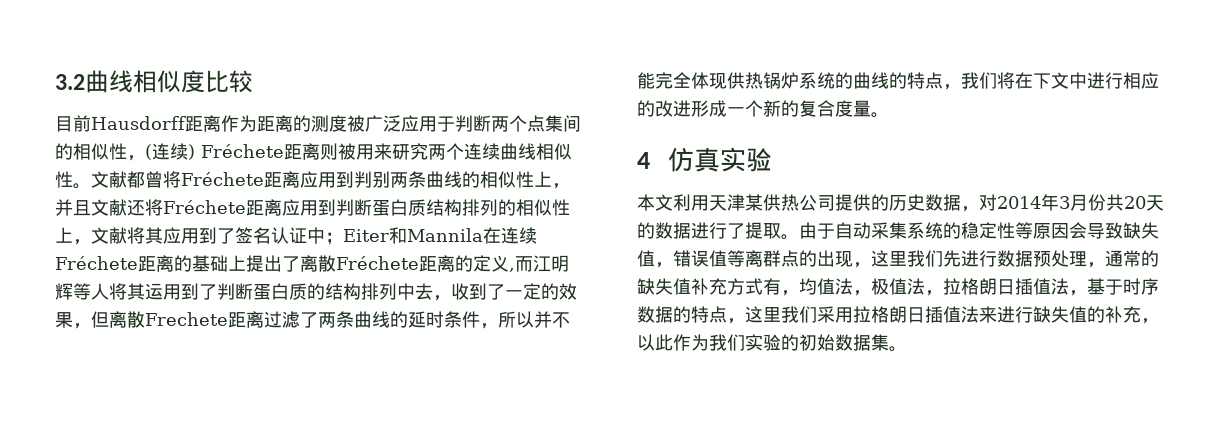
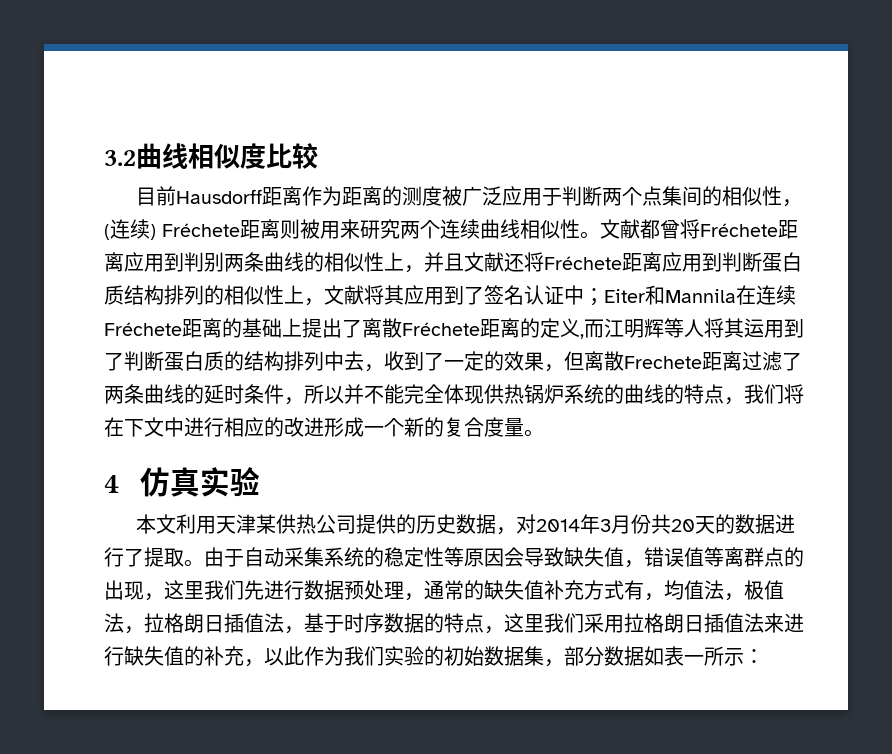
- 由于自动采集系统的稳定性等原因会导致缺失值，错误值等离群点的出现，这里我们先进行数据预处理，通常的缺失值补充方式有，均值法，极值法，拉格朗日插值法，基于时序数据的特点，这里我们采用拉格朗日插值法来进行缺失值的补充，以此作为我们实验的初始数据集。
+ 由于自动采集系统的稳定性等原因会导致缺失值，错误值等离群点的出现，这里我们先进行数据预处理，通常的缺失值补充方式有，均值法，极值法，拉格朗日插值法，基于时序数据的特点，这里我们采用拉格朗日插值法来进行缺失值的补充，以此作为我们实验的初始数据集，部分数据如表一所示：

